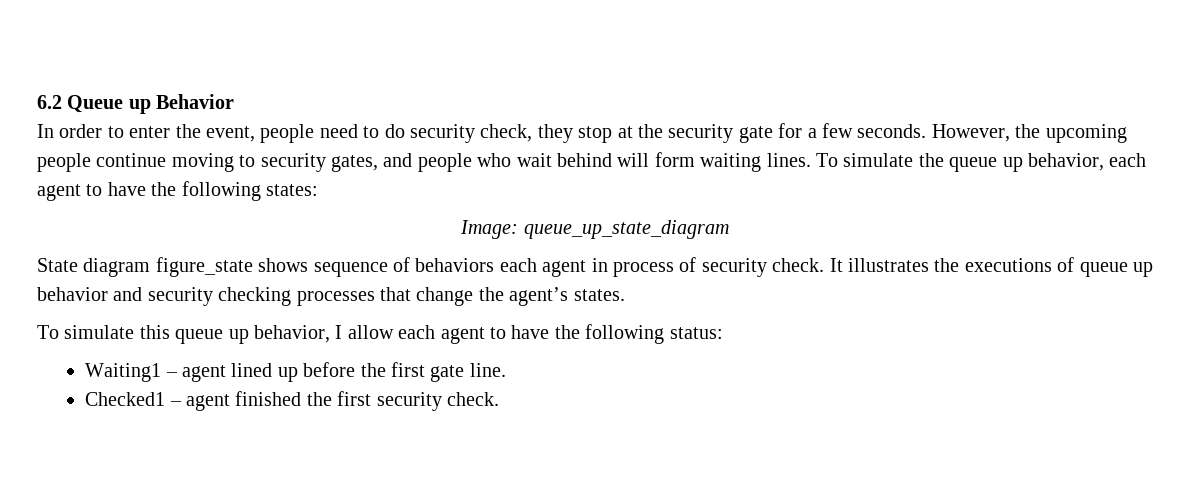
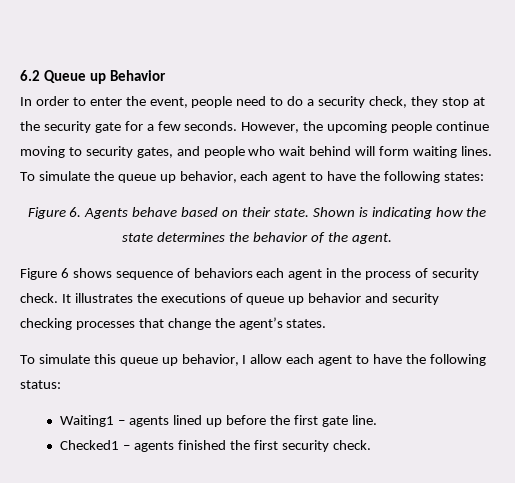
- In order to enter the event, people need to do security check, they stop at the security gate for a few seconds.
+ In order to enter the event, people need to do a security check, they stop at the security gate for a few seconds.
- Image: queue_up_state_diagram
- State diagram figure_state shows sequence of behaviors each agent in process of security check.
+ Figure 6. Agents behave based on their state. Shown is indicating how the state determines the behavior of the agent.
+ Figure 6 shows sequence of behaviors each agent in the process of security check.
- Waiting1 – agent lined up before the first gate line.
+ Waiting1 – agents lined up before the first gate line.
- Checked1 – agent finished the first security check.
+ Checked1 – agents finished the first security check.

